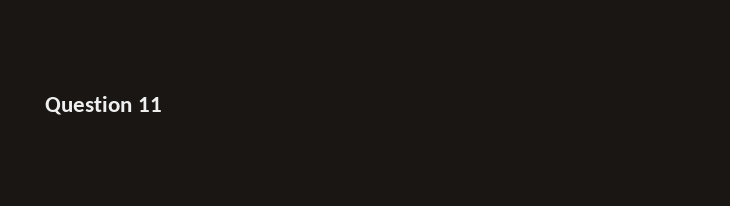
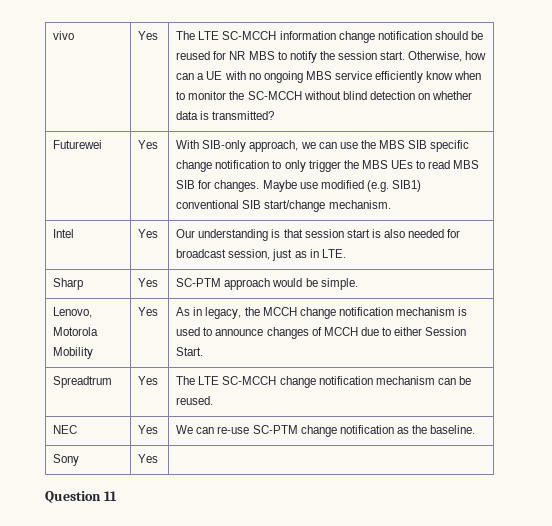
+ vivo | Yes | The LTE SC-MCCH information change notification should be reused for NR MBS to notify the session start. Otherwise, how can a UE with no ongoing MBS service efficiently know when to monitor the SC-MCCH without blind detection on whether data is transmitted?
+ Futurewei | Yes | With SIB-only approach, we can use the MBS SIB specific change notification to only trigger the MBS UEs to read MBS SIB for changes. Maybe use modified (e.g. SIB1) conventional SIB start/change mechanism.
+ Intel | Yes | Our understanding is that session start is also needed for broadcast session, just as in LTE.
+ Sharp | Yes | SC-PTM approach would be simple.
+ Lenovo, Motorola Mobility | Yes | As in legacy, the MCCH change notification mechanism is used to announce changes of MCCH due to either Session Start.
+ Spreadtrum | Yes | The LTE SC-MCCH change notification mechanism can be reused.
+ NEC | Yes | We can re-use SC-PTM change notification as the baseline.
+ Sony | Yes |

